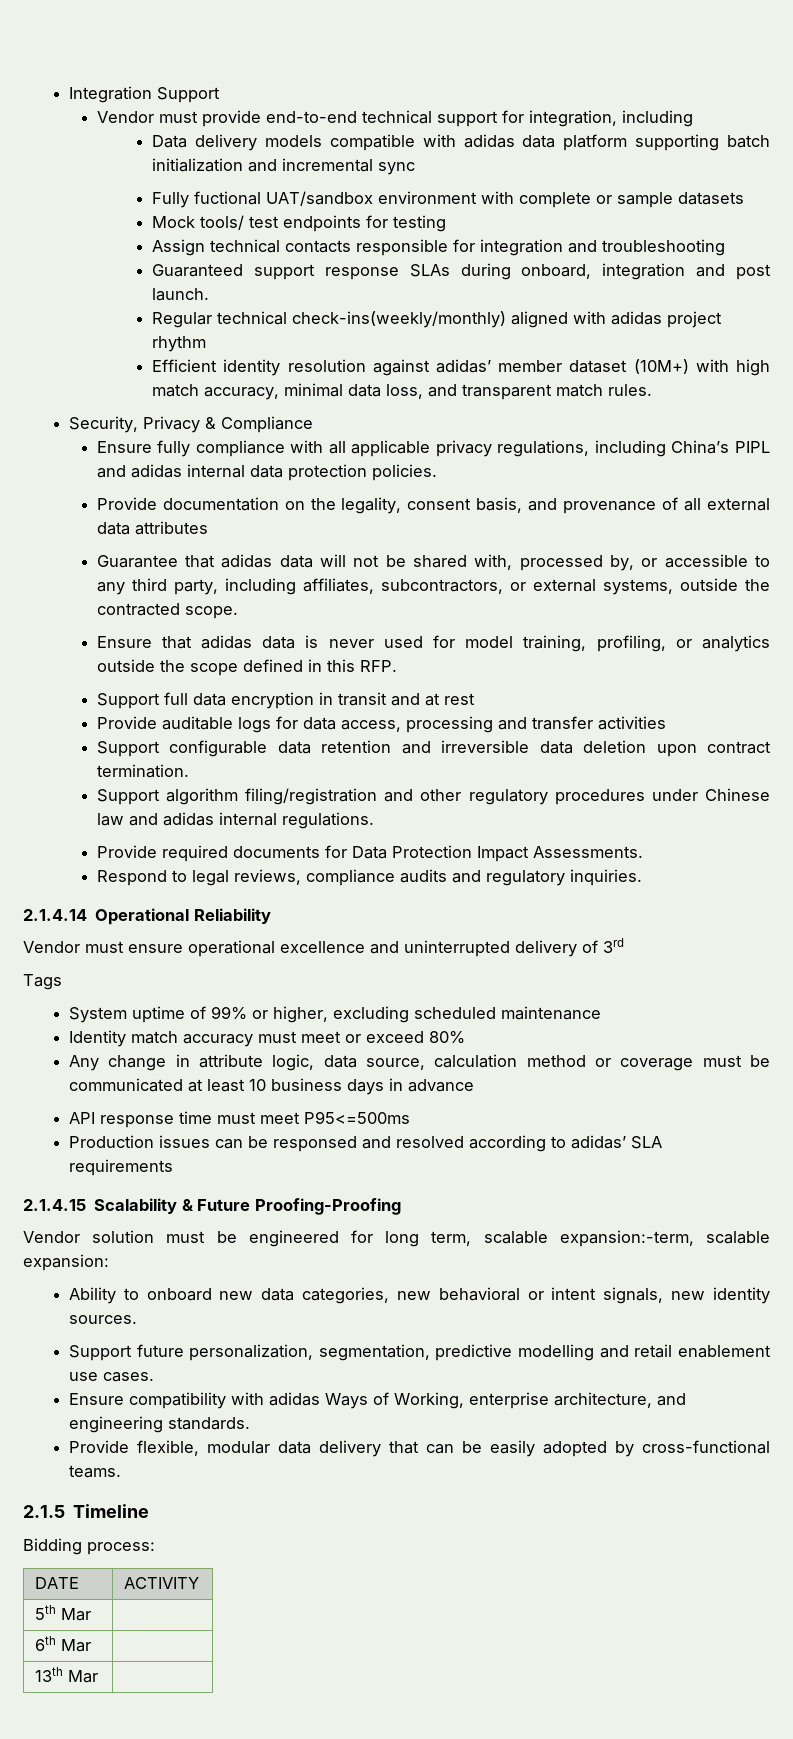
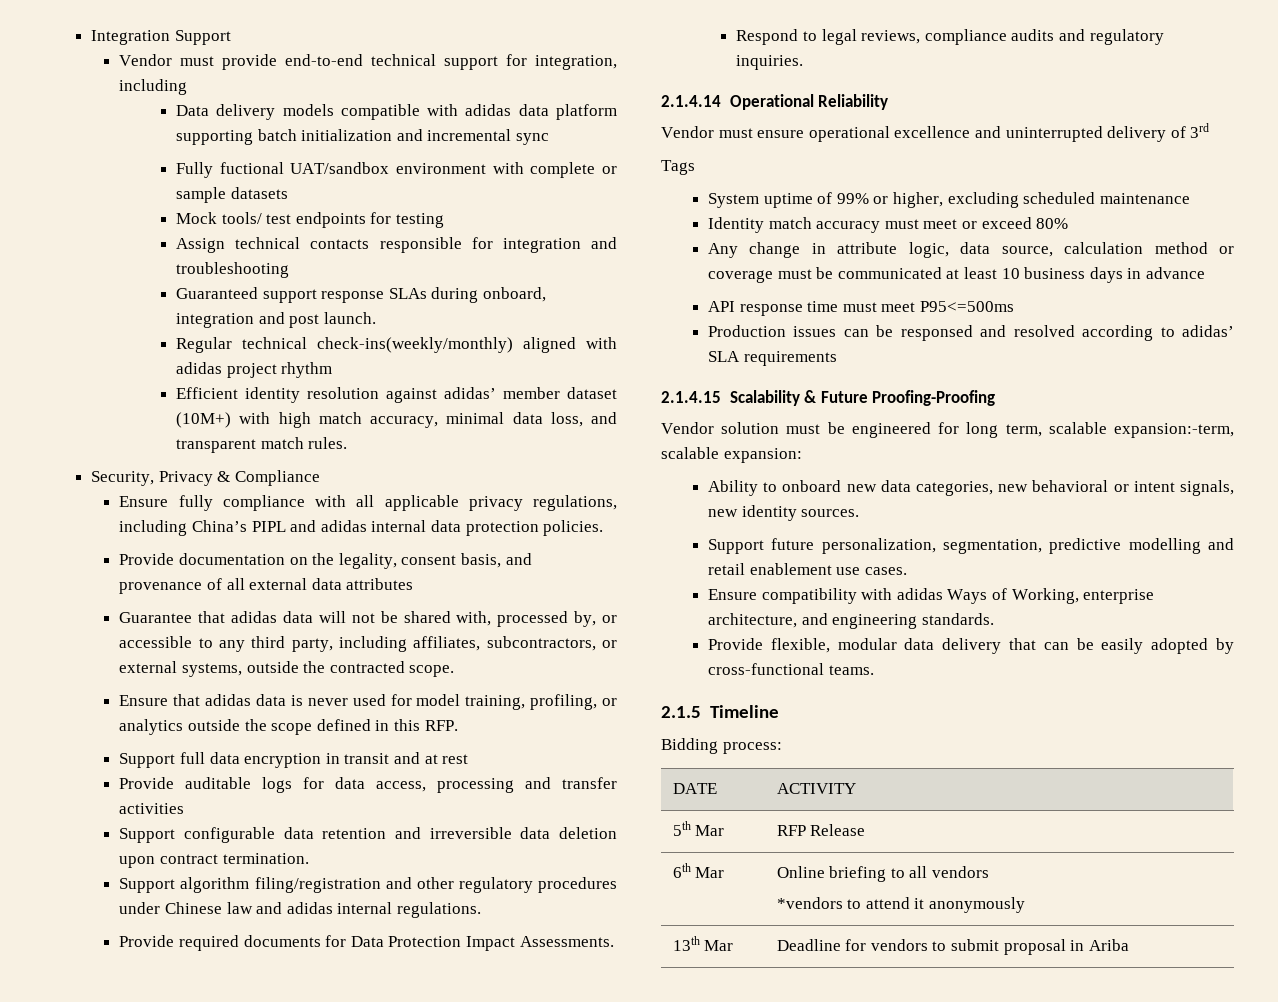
- 5th Mar |
+ 5th Mar | RFP Release
- 6th Mar |
- 13th Mar |
+ 6th Mar | Online briefing to all vendors
+ *vendors to attend it anonymously
+ 13th Mar | Deadline for vendors to submit proposal in Ariba

